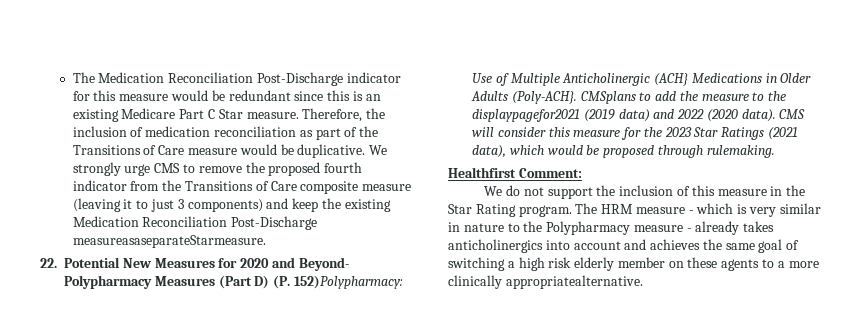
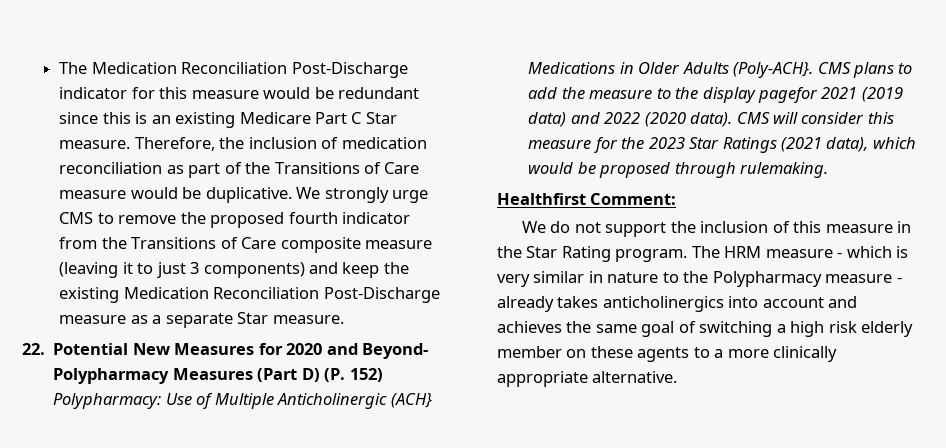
- We strongly urge CMS to remove the proposed fourth indicator from the Transitions of Care composite measure (leaving it to just 3 components) and keep the existing Medication Reconciliation Post-Discharge measureasaseparateStarmeasure.
+ We strongly urge CMS to remove the proposed fourth indicator from the Transitions of Care composite measure (leaving it to just 3 components) and keep the existing Medication Reconciliation Post-Discharge measure as a separate Star measure.
- 22. Potential New Measures for 2020 and Beyond- Polypharmacy Measures (Part D) (P. 152)Polypharmacy: Use of Multiple Anticholinergic (ACH} Medications in Older Adults (Poly-ACH}.
+ 22. Potential New Measures for 2020 and Beyond- Polypharmacy Measures (Part D) (P. 152) Polypharmacy: Use of Multiple Anticholinergic (ACH} Medications in Older Adults (Poly-ACH}.
- CMSplans to add the measure to the displaypagefor2021 (2019 data) and 2022 (2020 data).
+ CMS plans to add the measure to the display pagefor 2021 (2019 data) and 2022 (2020 data).
- The HRM measure - which is very similar in nature to the Polypharmacy measure - already takes anticholinergics into account and achieves the same goal of switching a high risk elderly member on these agents to a more clinically appropriatealternative.
+ The HRM measure - which is very similar in nature to the Polypharmacy measure - already takes anticholinergics into account and achieves the same goal of switching a high risk elderly member on these agents to a more clinically appropriate alternative.

